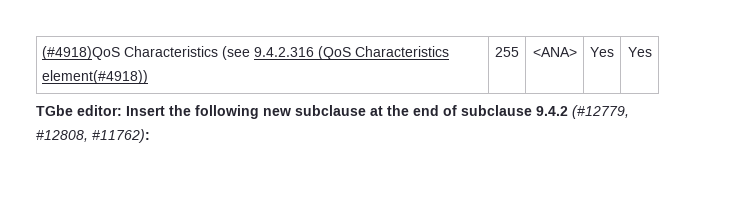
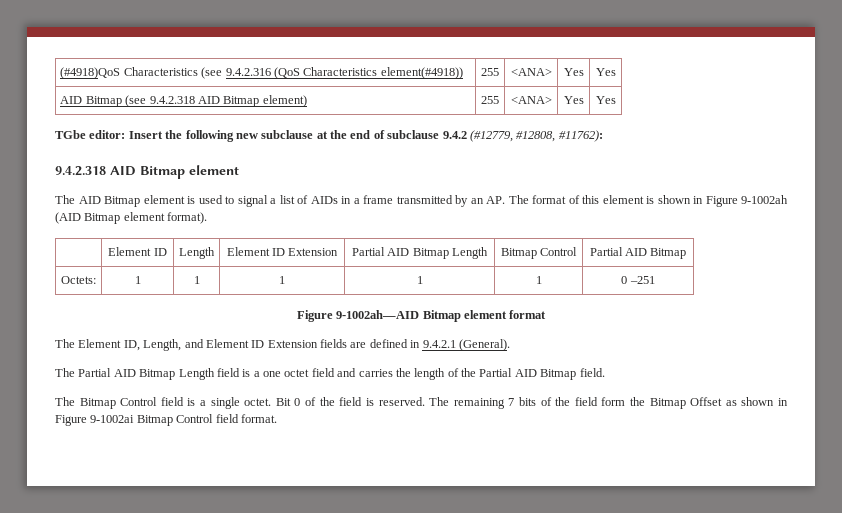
+ AID Bitmap (see 9.4.2.318 AID Bitmap element) | 255 | <ANA> | Yes | Yes
+ 9.4.2.318 AID Bitmap element
+ The AID Bitmap element is used to signal a list of AIDs in a frame transmitted by an AP. The format of this element is shown in Figure 9-1002ah (AID Bitmap element format).
+ | Element ID | Length | Element ID Extension | Partial AID Bitmap Length | Bitmap Control | Partial AID Bitmap
+ Octets: | 1 | 1 | 1 | 1 | 1 | 0 –251
+ Figure 9-1002ah—AID Bitmap element format
+ The Element ID, Length, and Element ID Extension fields are defined in 9.4.2.1 (General).
+ The Partial AID Bitmap Length field is a one octet field and carries the length of the Partial AID Bitmap field.
+ The Bitmap Control field is a single octet. Bit 0 of the field is reserved. The remaining 7 bits of the field form the Bitmap Offset as shown in Figure 9-1002ai Bitmap Control field format.

